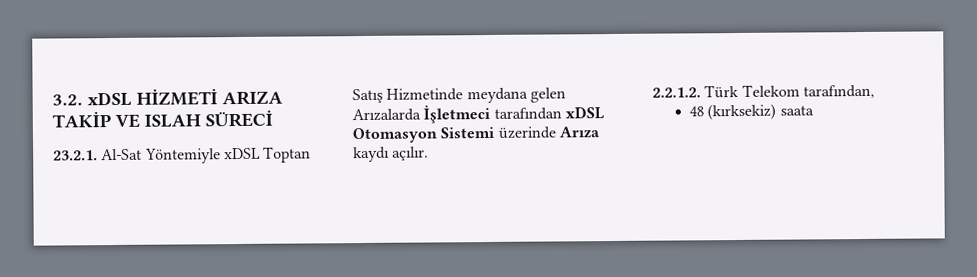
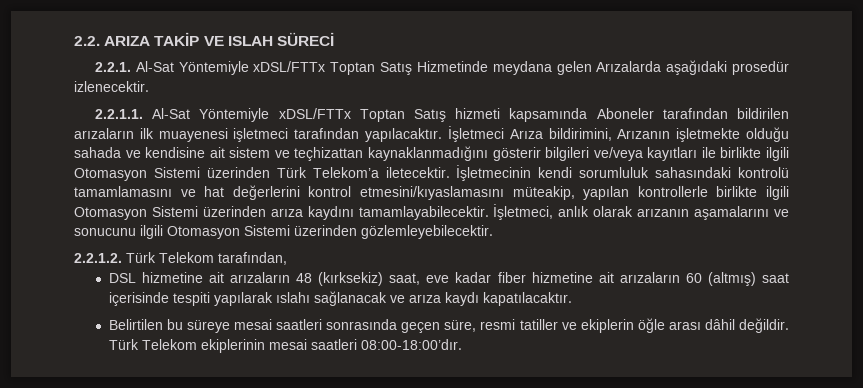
- 3.2. xDSL HİZMETİ ARIZA TAKİP VE ISLAH SÜRECİ
+ 2.2. ARIZA TAKİP VE ISLAH SÜRECİ
- 23.2.1. Al-Sat Yöntemiyle xDSL Toptan Satış Hizmetinde meydana gelen Arızalarda İşletmeci tarafından xDSL Otomasyon Sistemi üzerinde Arıza kaydı açılır.
+ 2.2.1. Al-Sat Yöntemiyle xDSL/FTTx Toptan Satış Hizmetinde meydana gelen Arızalarda aşağıdaki prosedür izlenecektir.
+ 2.2.1.1. Al-Sat Yöntemiyle xDSL/FTTx Toptan Satış hizmeti kapsamında Aboneler tarafından bildirilen arızaların ilk muayenesi işletmeci tarafından yapılacaktır. İşletmeci Arıza bildirimini, Arızanın işletmekte olduğu sahada ve kendisine ait sistem ve teçhizattan kaynaklanmadığını gösterir bilgileri ve/veya kayıtları ile birlikte ilgili Otomasyon Sistemi üzerinden Türk Telekom’a iletecektir. İşletmecinin kendi sorumluluk sahasındaki kontrolü tamamlamasını ve hat değerlerini kontrol etmesini/kıyaslamasını müteakip, yapılan kontrollerle birlikte ilgili Otomasyon Sistemi üzerinden arıza kaydını tamamlayabilecektir. İşletmeci, anlık olarak arızanın aşamalarını ve sonucunu ilgili Otomasyon Sistemi üzerinden gözlemleyebilecektir.
  2.2.1.2. Türk Telekom tarafından,
- 48 (kırksekiz) saata
+ DSL hizmetine ait arızaların 48 (kırksekiz) saat, eve kadar fiber hizmetine ait arızaların 60 (altmış) saat içerisinde tespiti yapılarak ıslahı sağlanacak ve arıza kaydı kapatılacaktır.
+ Belirtilen bu süreye mesai saatleri sonrasında geçen süre, resmi tatiller ve ekiplerin öğle arası dâhil değildir. Türk Telekom ekiplerinin mesai saatleri 08:00-18:00’dır.

